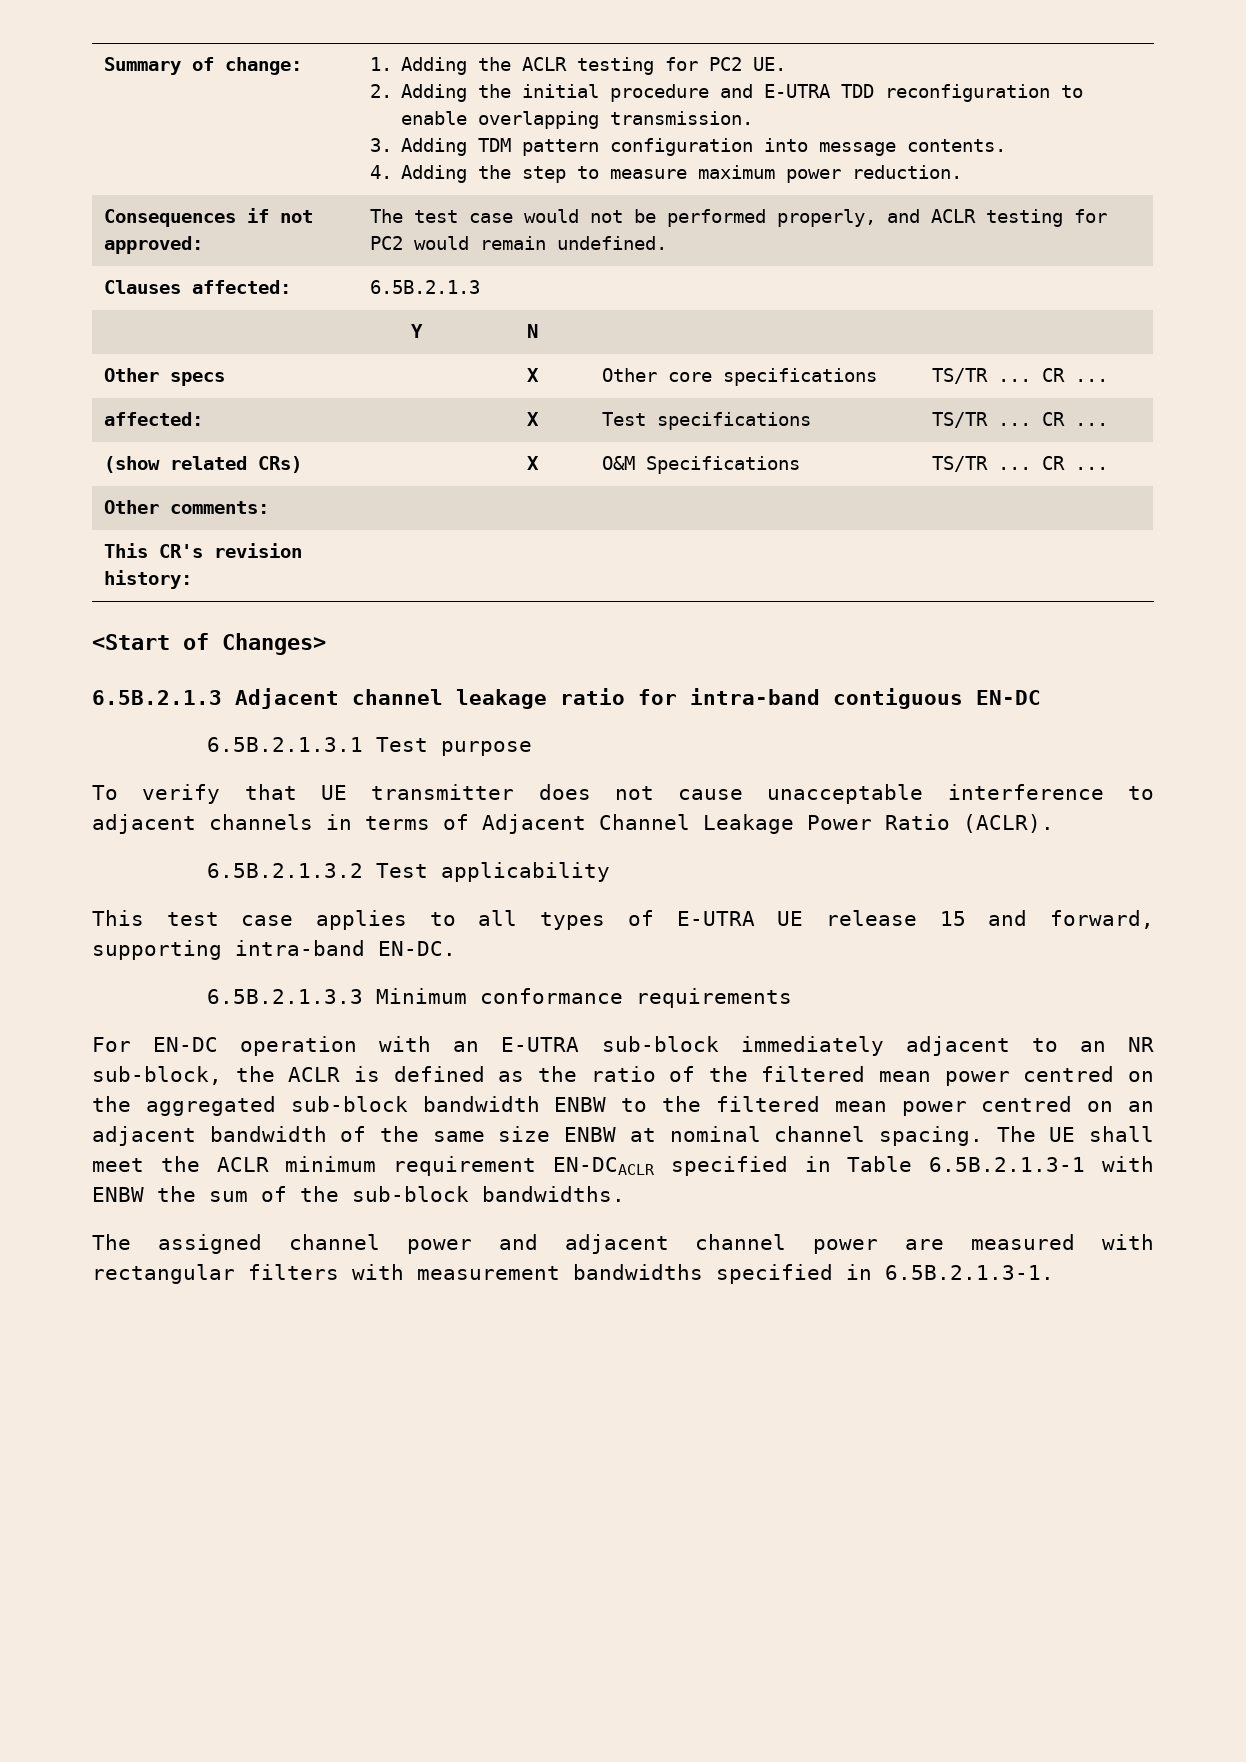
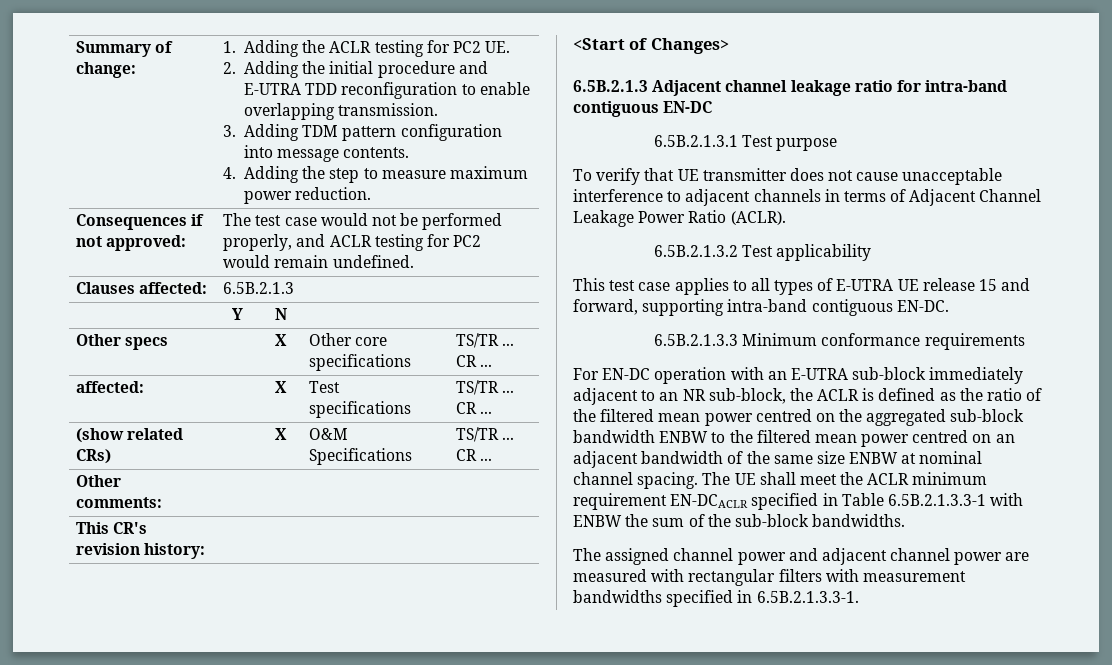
- This test case applies to all types of E-UTRA UE release 15 and forward, supporting intra-band EN-DC.
+ This test case applies to all types of E-UTRA UE release 15 and forward, supporting intra-band contiguous EN-DC.
- The UE shall meet the ACLR minimum requirement EN-DCACLR specified in Table 6.5B.2.1.3-1 with ENBW the sum of the sub-block bandwidths.
+ The UE shall meet the ACLR minimum requirement EN-DCACLR specified in Table 6.5B.2.1.3.3-1 with ENBW the sum of the sub-block bandwidths.
- The assigned channel power and adjacent channel power are measured with rectangular filters with measurement bandwidths specified in 6.5B.2.1.3-1.
+ The assigned channel power and adjacent channel power are measured with rectangular filters with measurement bandwidths specified in 6.5B.2.1.3.3-1.

